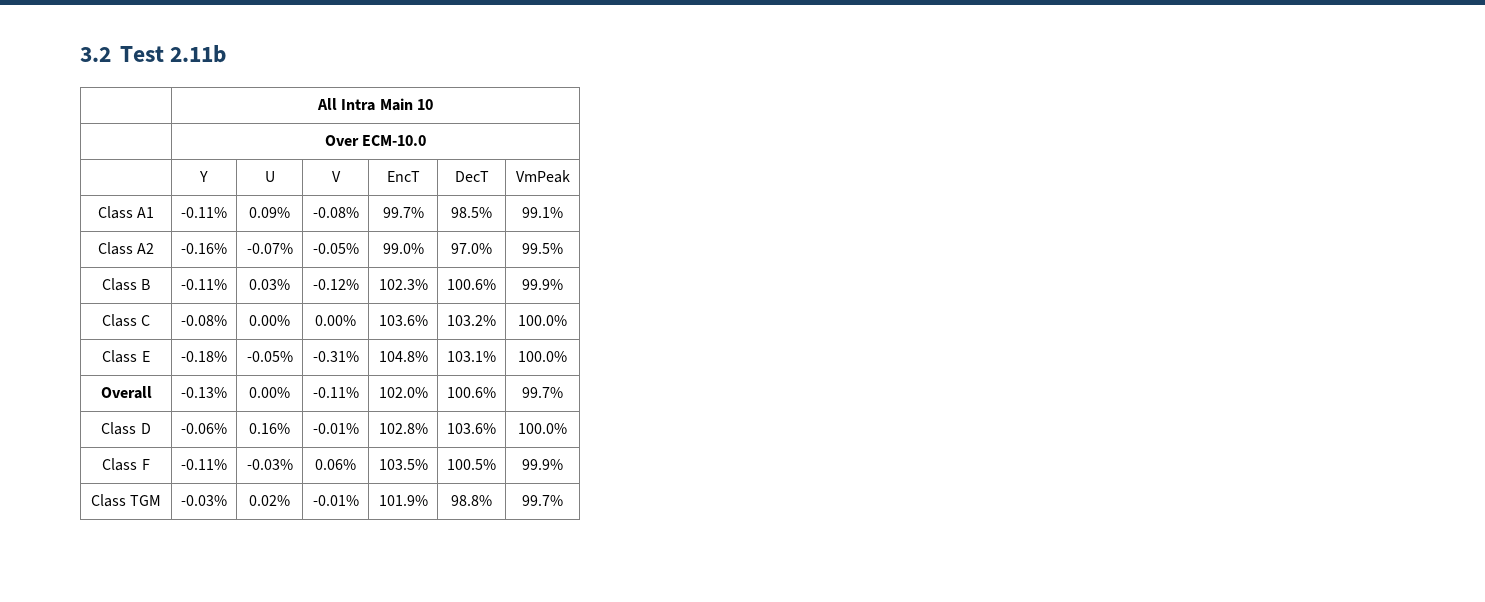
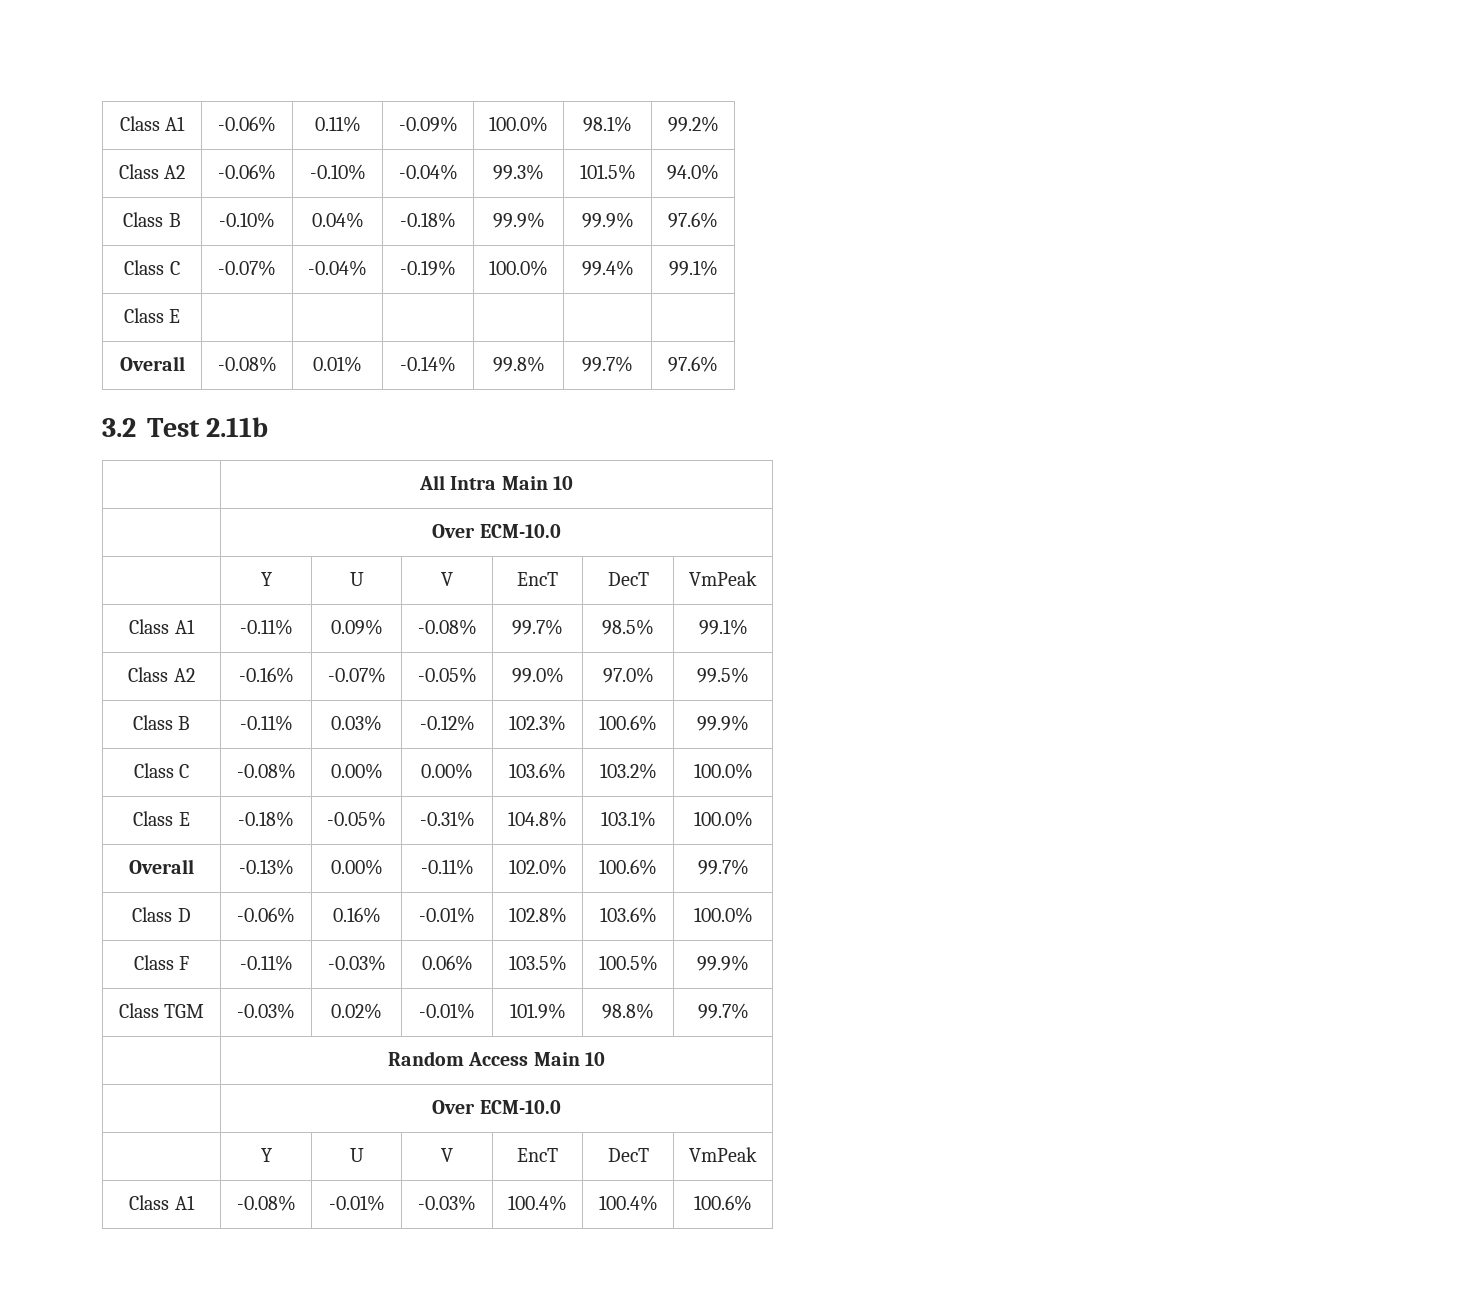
+ Class A1 | -0.06% | 0.11% | -0.09% | 100.0% | 98.1% | 99.2%
+ Class A2 | -0.06% | -0.10% | -0.04% | 99.3% | 101.5% | 94.0%
+ Class B | -0.10% | 0.04% | -0.18% | 99.9% | 99.9% | 97.6%
+ Class C | -0.07% | -0.04% | -0.19% | 100.0% | 99.4% | 99.1%
+ Class E | | | | | |
+ Overall | -0.08% | 0.01% | -0.14% | 99.8% | 99.7% | 97.6%
+ | Random Access Main 10
+ | Over ECM-10.0
+ | Y | U | V | EncT | DecT | VmPeak
+ Class A1 | -0.08% | -0.01% | -0.03% | 100.4% | 100.4% | 100.6%

